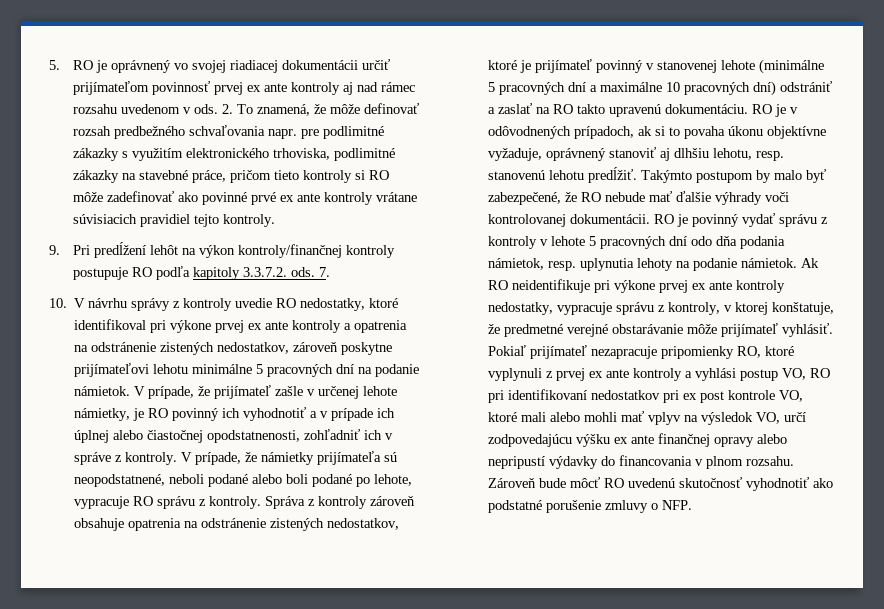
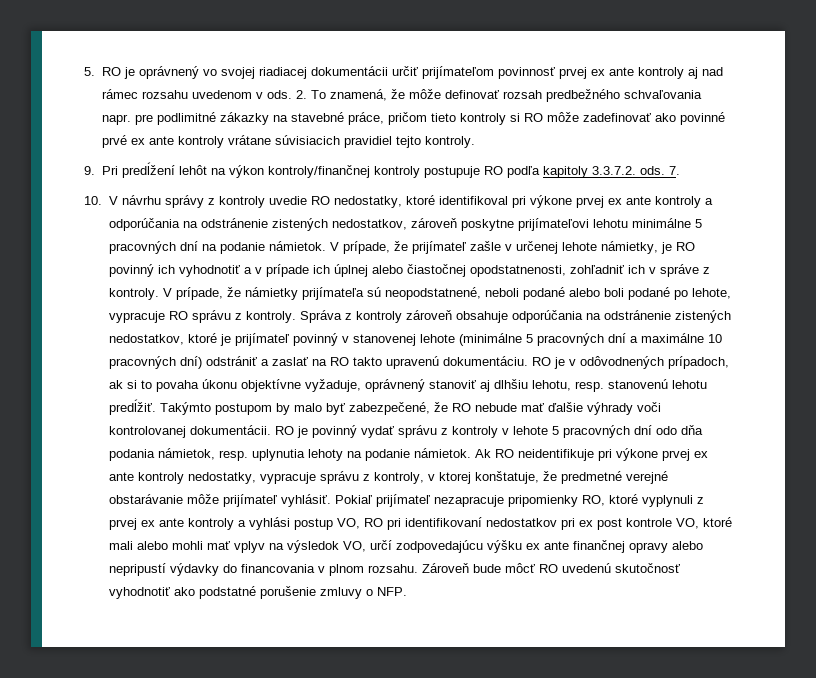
- 2. To znamená, že môže definovať rozsah predbežného schvaľovania napr. pre podlimitné zákazky s využitím elektronického trhoviska, podlimitné zákazky na stavebné práce, pričom tieto kontroly si RO môže zadefinovať ako povinné prvé ex ante kontroly vrátane súvisiacich pravidiel tejto kontroly.
+ 2. To znamená, že môže definovať rozsah predbežného schvaľovania napr. pre podlimitné zákazky na stavebné práce, pričom tieto kontroly si RO môže zadefinovať ako povinné prvé ex ante kontroly vrátane súvisiacich pravidiel tejto kontroly.
- 10. V návrhu správy z kontroly uvedie RO nedostatky, ktoré identifikoval pri výkone prvej ex ante kontroly a opatrenia na odstránenie zistených nedostatkov, zároveň poskytne prijímateľovi lehotu minimálne 5 pracovných dní na podanie námietok.
+ 10. V návrhu správy z kontroly uvedie RO nedostatky, ktoré identifikoval pri výkone prvej ex ante kontroly a odporúčania na odstránenie zistených nedostatkov, zároveň poskytne prijímateľovi lehotu minimálne 5 pracovných dní na podanie námietok.
- Správa z kontroly zároveň obsahuje opatrenia na odstránenie zistených nedostatkov, ktoré je prijímateľ povinný v stanovenej lehote (minimálne 5 pracovných dní a maximálne 10 pracovných dní) odstrániť a zaslať na RO takto upravenú dokumentáciu.
+ Správa z kontroly zároveň obsahuje odporúčania na odstránenie zistených nedostatkov, ktoré je prijímateľ povinný v stanovenej lehote (minimálne 5 pracovných dní a maximálne 10 pracovných dní) odstrániť a zaslať na RO takto upravenú dokumentáciu.

